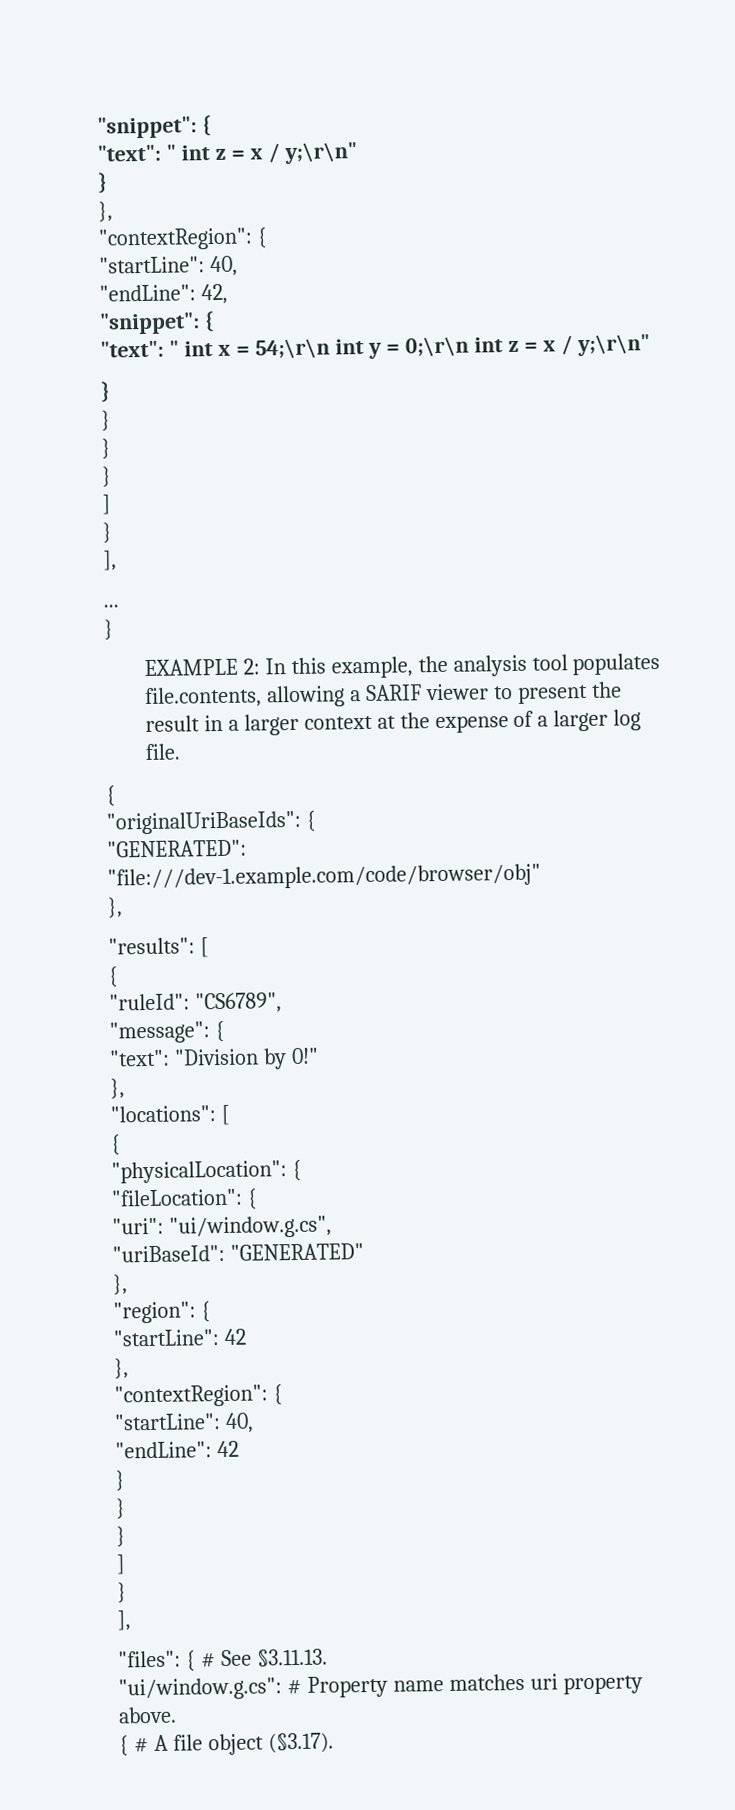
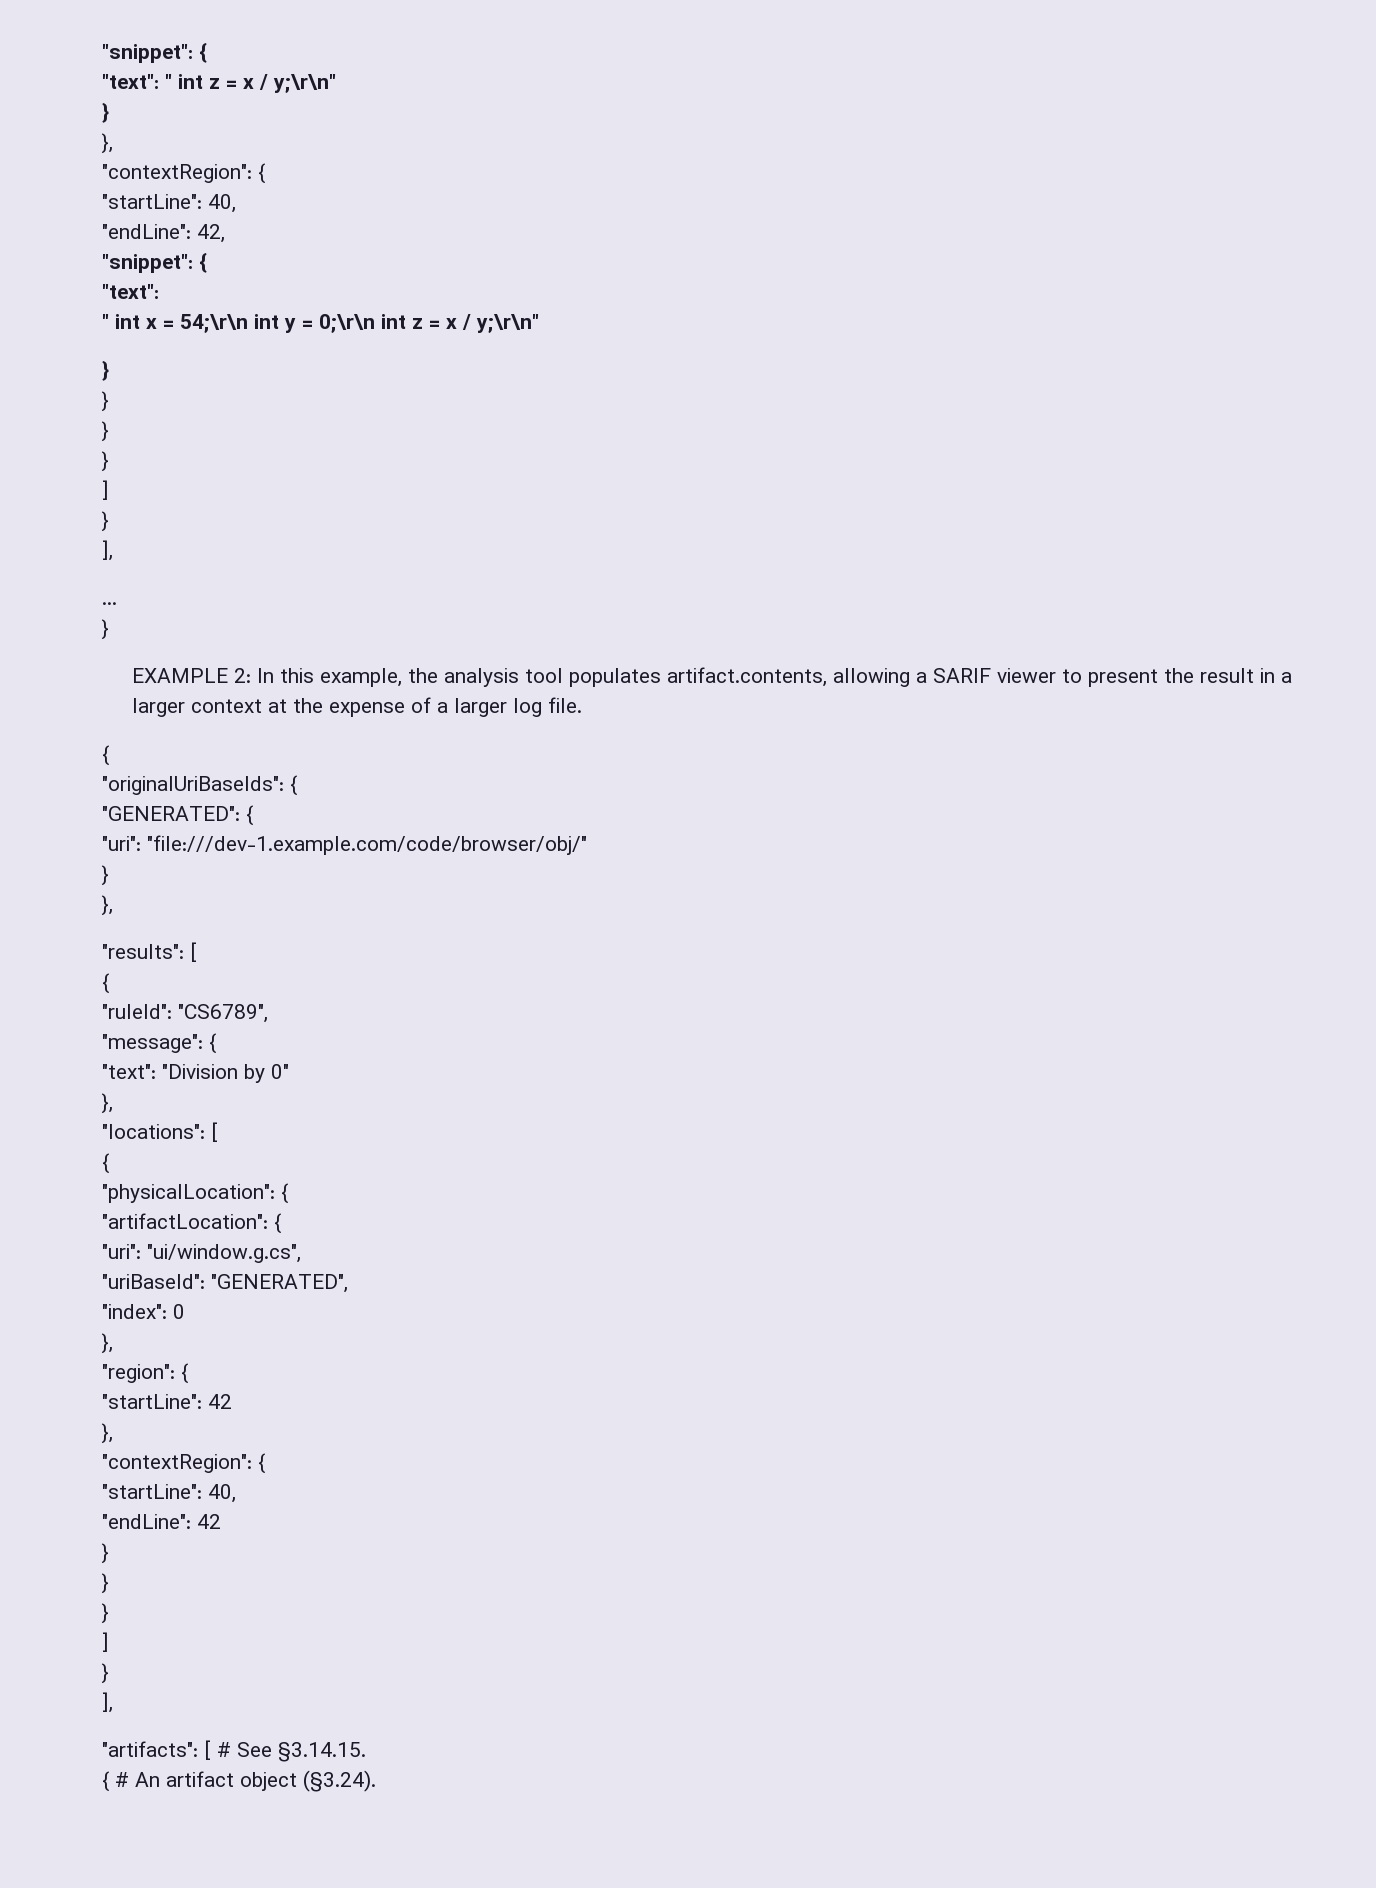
  "endLine": 42,
  "snippet": {
- "text": " int x = 54;\r\n int y = 0;\r\n int z = x / y;\r\n"
+ "text":
+ " int x = 54;\r\n int y = 0;\r\n int z = x / y;\r\n"
- EXAMPLE 2: In this example, the analysis tool populates file.contents, allowing a SARIF viewer to present the result in a larger context at the expense of a larger log file.
+ EXAMPLE 2: In this example, the analysis tool populates artifact.contents, allowing a SARIF viewer to present the result in a larger context at the expense of a larger log file.
- "GENERATED": "file:///dev-1.example.com/code/browser/obj"
+ "GENERATED": {
+ "uri": "file:///dev-1.example.com/code/browser/obj/"
+ }
- "text": "Division by 0!"
+ "text": "Division by 0"
- "fileLocation": {
+ "artifactLocation": {
- "uriBaseId": "GENERATED"
+ "uriBaseId": "GENERATED",
+ "index": 0
- "files": { # See §3.11.13.
- "ui/window.g.cs": # Property name matches uri property above.
- { # A file object (§3.17).
+ "artifacts": [ # See §3.14.15.
+ { # An artifact object (§3.24).

